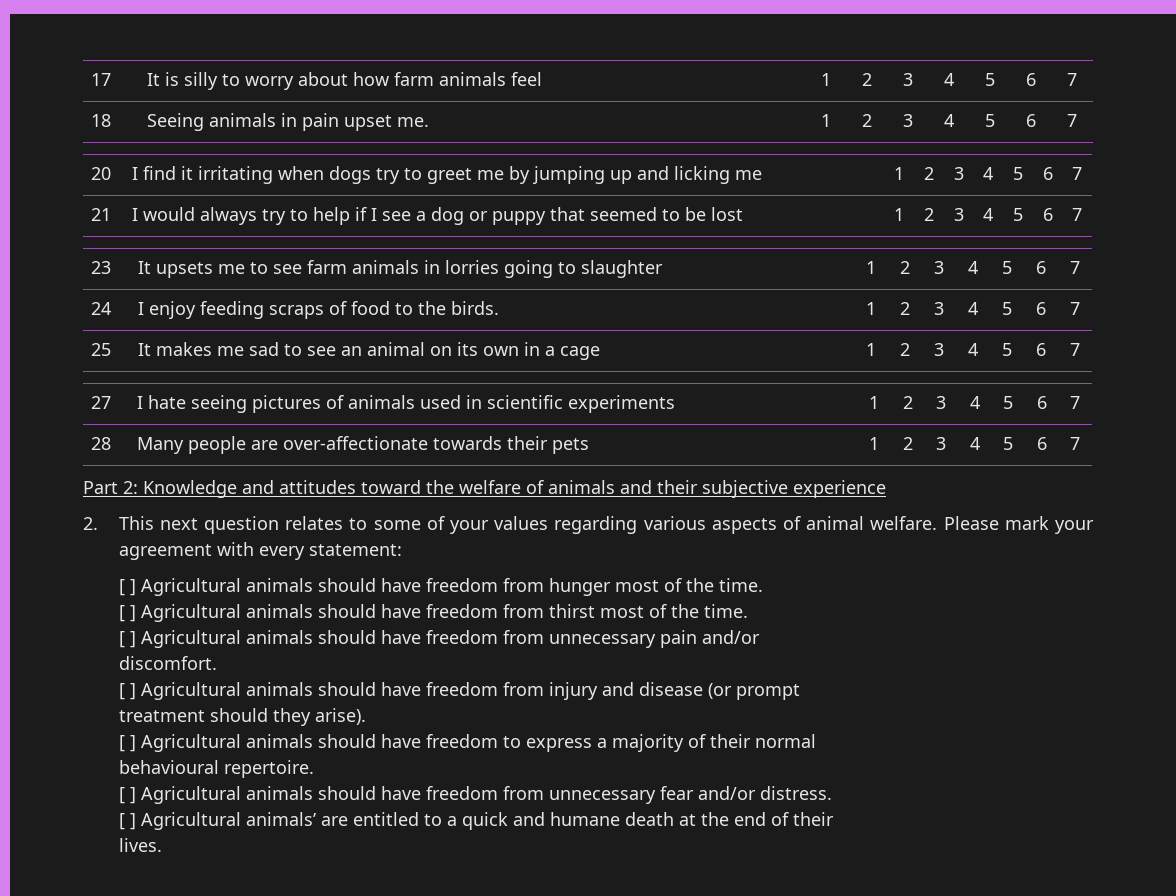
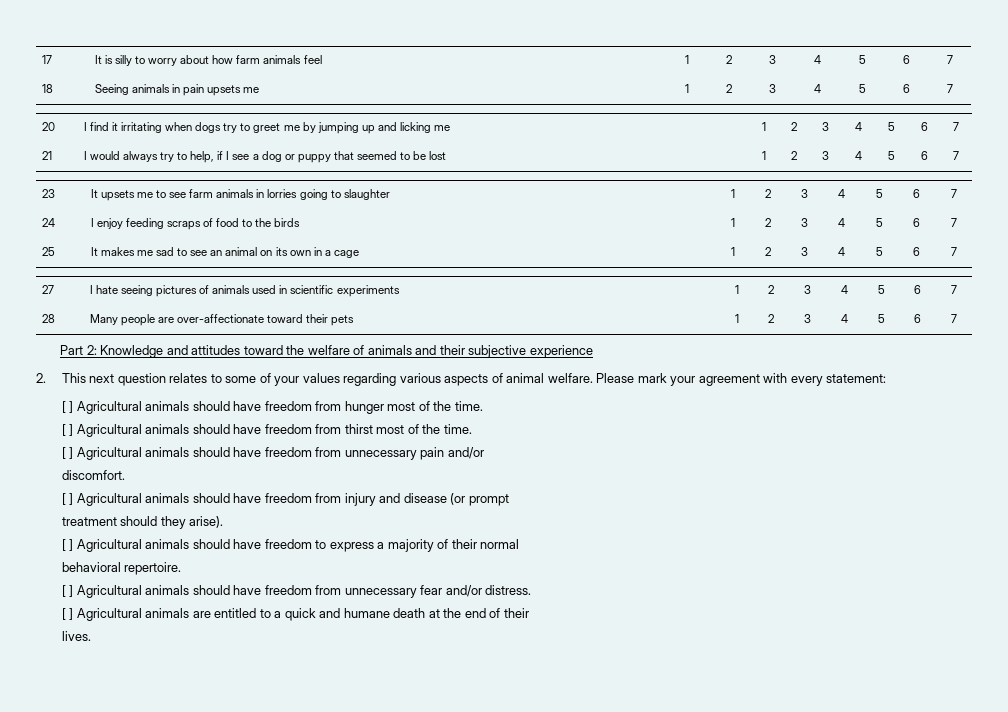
- 18 | Seeing animals in pain upset me. | 1 | 2 | 3 | 4 | 5 | 6 | 7
+ 18 | Seeing animals in pain upsets me | 1 | 2 | 3 | 4 | 5 | 6 | 7
- 21 | I would always try to help if I see a dog or puppy that seemed to be lost | 1 | 2 | 3 | 4 | 5 | 6 | 7
+ 21 | I would always try to help, if I see a dog or puppy that seemed to be lost | 1 | 2 | 3 | 4 | 5 | 6 | 7
- 24 | I enjoy feeding scraps of food to the birds. | 1 | 2 | 3 | 4 | 5 | 6 | 7
+ 24 | I enjoy feeding scraps of food to the birds | 1 | 2 | 3 | 4 | 5 | 6 | 7
- 28 | Many people are over-affectionate towards their pets | 1 | 2 | 3 | 4 | 5 | 6 | 7
+ 28 | Many people are over-affectionate toward their pets | 1 | 2 | 3 | 4 | 5 | 6 | 7
- behavioural repertoire.
+ behavioral repertoire.
- [ ] Agricultural animals’ are entitled to a quick and humane death at the end of their
+ [ ] Agricultural animals are entitled to a quick and humane death at the end of their

